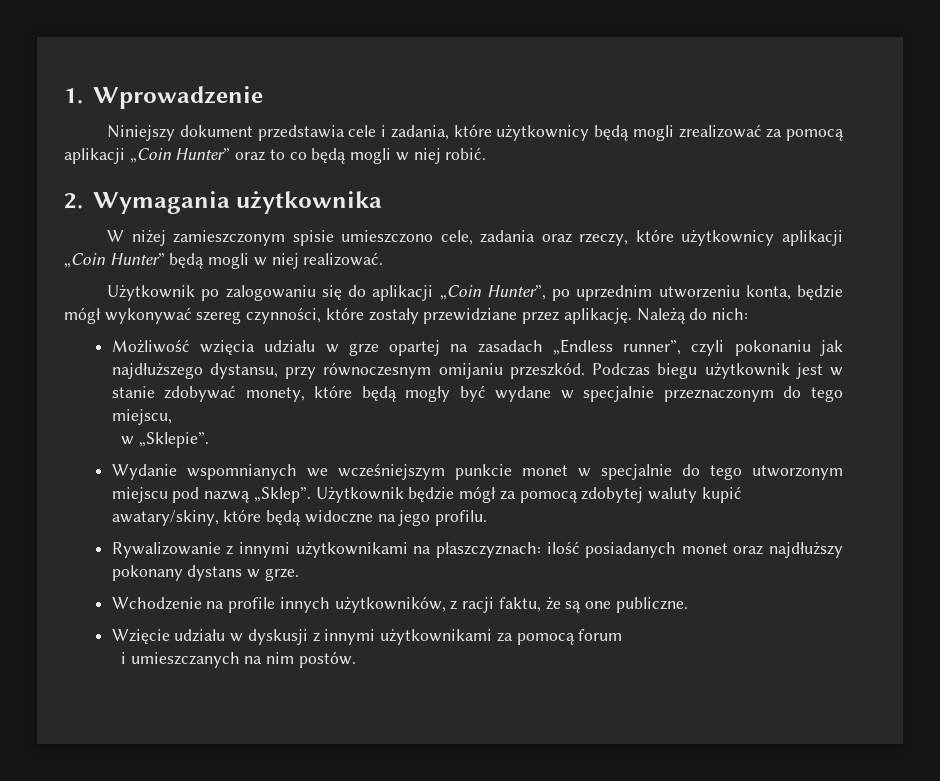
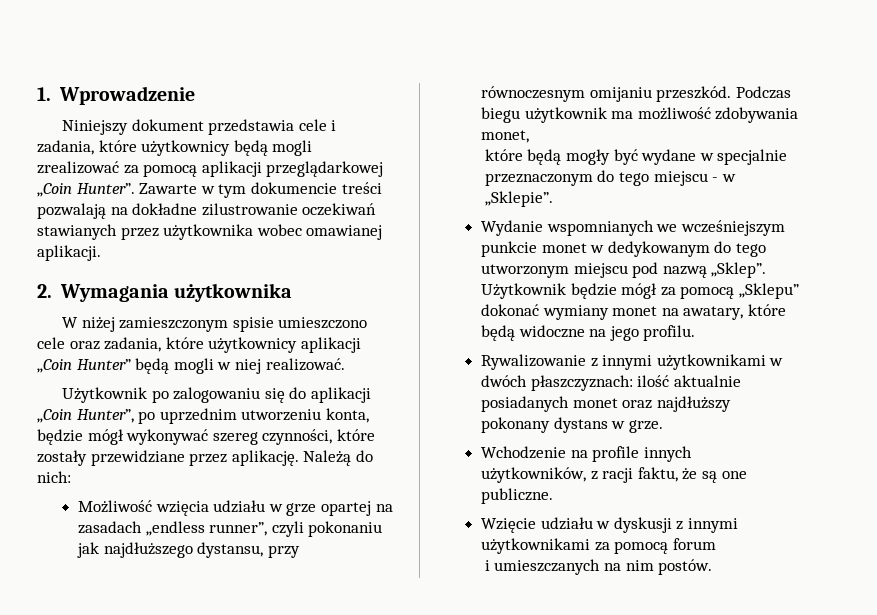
- Niniejszy dokument przedstawia cele i zadania, które użytkownicy będą mogli zrealizować za pomocą aplikacji „Coin Hunter” oraz to co będą mogli w niej robić.
+ Niniejszy dokument przedstawia cele i zadania, które użytkownicy będą mogli zrealizować za pomocą aplikacji przeglądarkowej „Coin Hunter”. Zawarte w tym dokumencie treści pozwalają na dokładne zilustrowanie oczekiwań stawianych przez użytkownika wobec omawianej aplikacji.
- W niżej zamieszczonym spisie umieszczono cele, zadania oraz rzeczy, które użytkownicy aplikacji „Coin Hunter” będą mogli w niej realizować.
+ W niżej zamieszczonym spisie umieszczono cele oraz zadania, które użytkownicy aplikacji „Coin Hunter” będą mogli w niej realizować.
- Możliwość wzięcia udziału w grze opartej na zasadach „Endless runner”, czyli pokonaniu jak najdłuższego dystansu, przy równoczesnym omijaniu przeszkód.
+ Możliwość wzięcia udziału w grze opartej na zasadach „endless runner”, czyli pokonaniu jak najdłuższego dystansu, przy równoczesnym omijaniu przeszkód.
- Podczas biegu użytkownik jest w stanie zdobywać monety, które będą mogły być wydane w specjalnie przeznaczonym do tego miejscu,
- w „Sklepie”.
+ Podczas biegu użytkownik ma możliwość zdobywania monet,
+ które będą mogły być wydane w specjalnie przeznaczonym do tego miejscu - w „Sklepie”.
- Wydanie wspomnianych we wcześniejszym punkcie monet w specjalnie do tego utworzonym miejscu pod nazwą „Sklep”.
+ Wydanie wspomnianych we wcześniejszym punkcie monet w dedykowanym do tego utworzonym miejscu pod nazwą „Sklep”.
- Użytkownik będzie mógł za pomocą zdobytej waluty kupić awatary/skiny, które będą widoczne na jego profilu.
+ Użytkownik będzie mógł za pomocą „Sklepu” dokonać wymiany monet na awatary, które będą widoczne na jego profilu.
- Rywalizowanie z innymi użytkownikami na płaszczyznach: ilość posiadanych monet oraz najdłuższy pokonany dystans w grze.
+ Rywalizowanie z innymi użytkownikami w dwóch płaszczyznach: ilość aktualnie posiadanych monet oraz najdłuższy pokonany dystans w grze.

